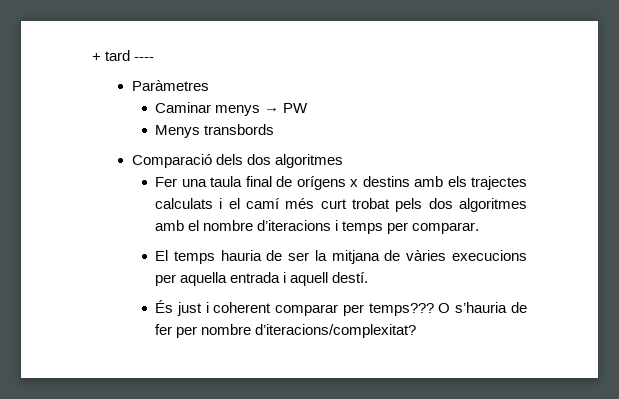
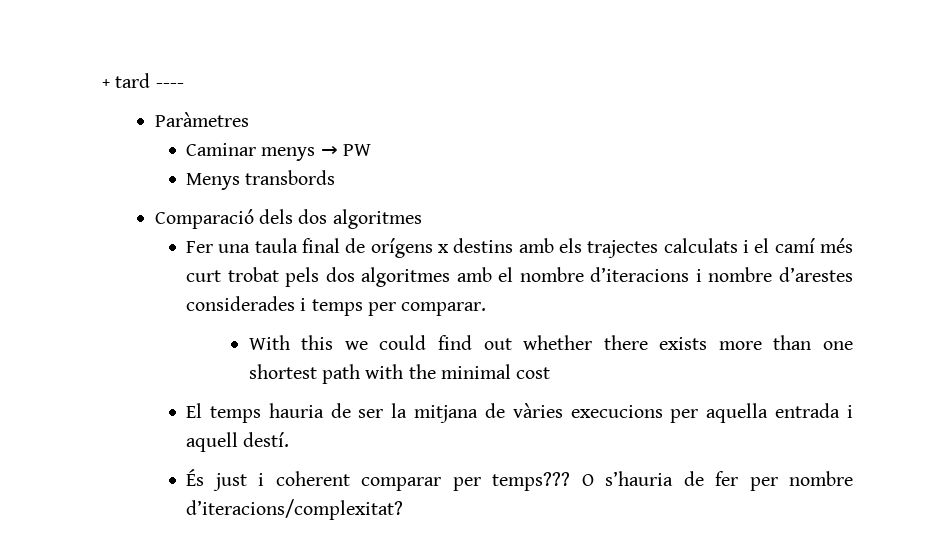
- Fer una taula final de orígens x destins amb els trajectes calculats i el camí més curt trobat pels dos algoritmes amb el nombre d’iteracions i temps per comparar.
+ Fer una taula final de orígens x destins amb els trajectes calculats i el camí més curt trobat pels dos algoritmes amb el nombre d’iteracions i nombre d’arestes considerades i temps per comparar.
+ With this we could find out whether there exists more than one shortest path with the minimal cost

